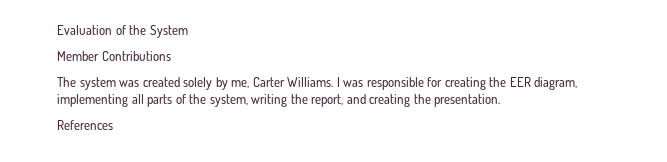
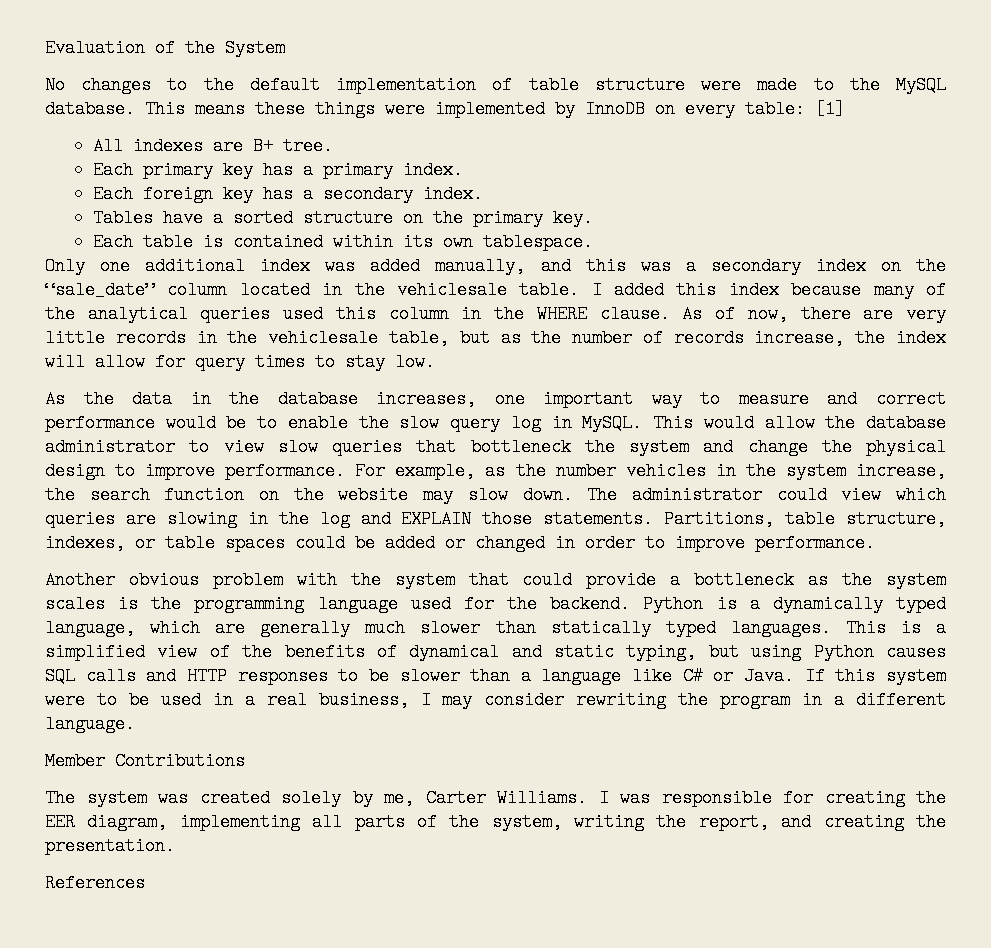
+ No changes to the default implementation of table structure were made to the MySQL database. This means these things were implemented by InnoDB on every table: [1]
+ All indexes are B+ tree.
+ Each primary key has a primary index.
+ Each foreign key has a secondary index.
+ Tables have a sorted structure on the primary key.
+ Each table is contained within its own tablespace.
+ Only one additional index was added manually, and this was a secondary index on the “sale_date” column located in the vehiclesale table. I added this index because many of the analytical queries used this column in the WHERE clause. As of now, there are very little records in the vehiclesale table, but as the number of records increase, the index will allow for query times to stay low.
+ As the data in the database increases, one important way to measure and correct performance would be to enable the slow query log in MySQL. This would allow the database administrator to view slow queries that bottleneck the system and change the physical design to improve performance. For example, as the number vehicles in the system increase, the search function on the website may slow down. The administrator could view which queries are slowing in the log and EXPLAIN those statements. Partitions, table structure, indexes, or table spaces could be added or changed in order to improve performance.
+ Another obvious problem with the system that could provide a bottleneck as the system scales is the programming language used for the backend. Python is a dynamically typed language, which are generally much slower than statically typed languages. This is a simplified view of the benefits of dynamical and static typing, but using Python causes SQL calls and HTTP responses to be slower than a language like C# or Java. If this system were to be used in a real business, I may consider rewriting the program in a different language.

